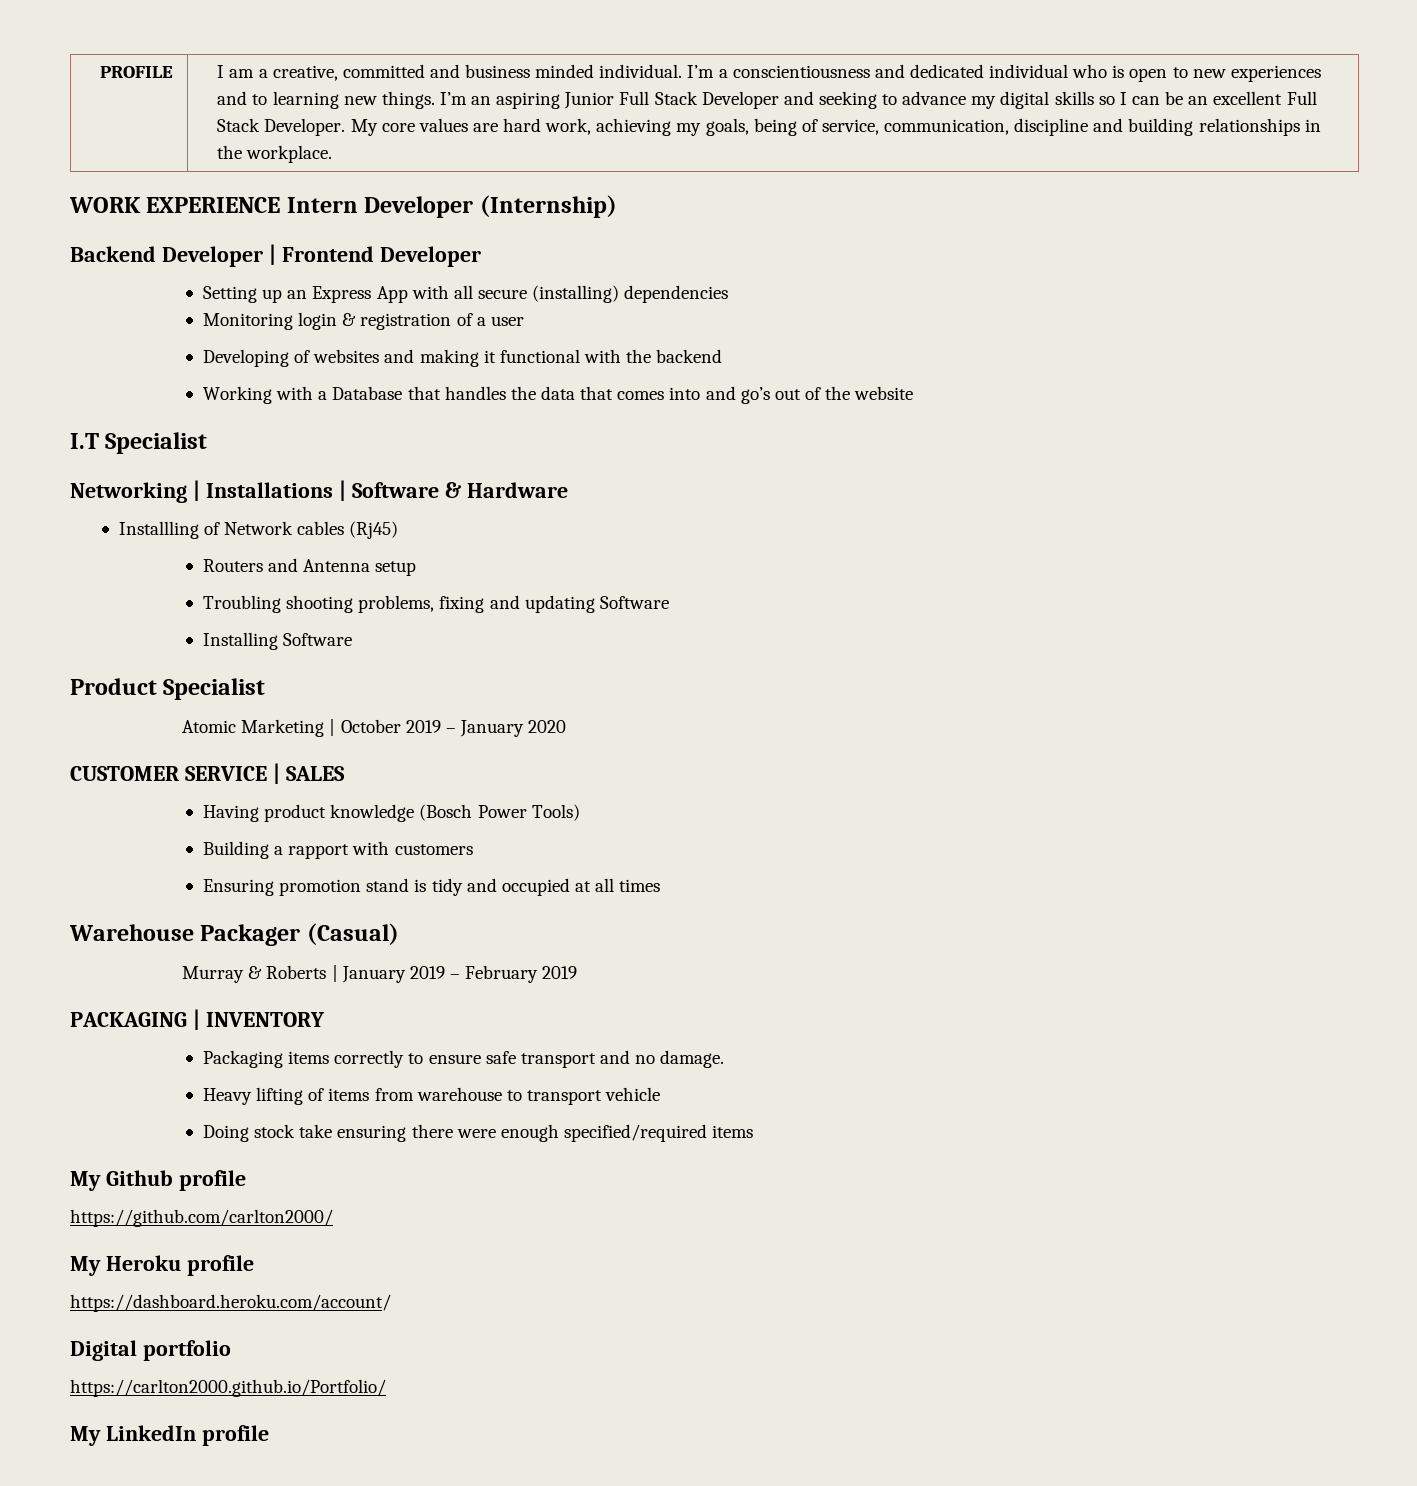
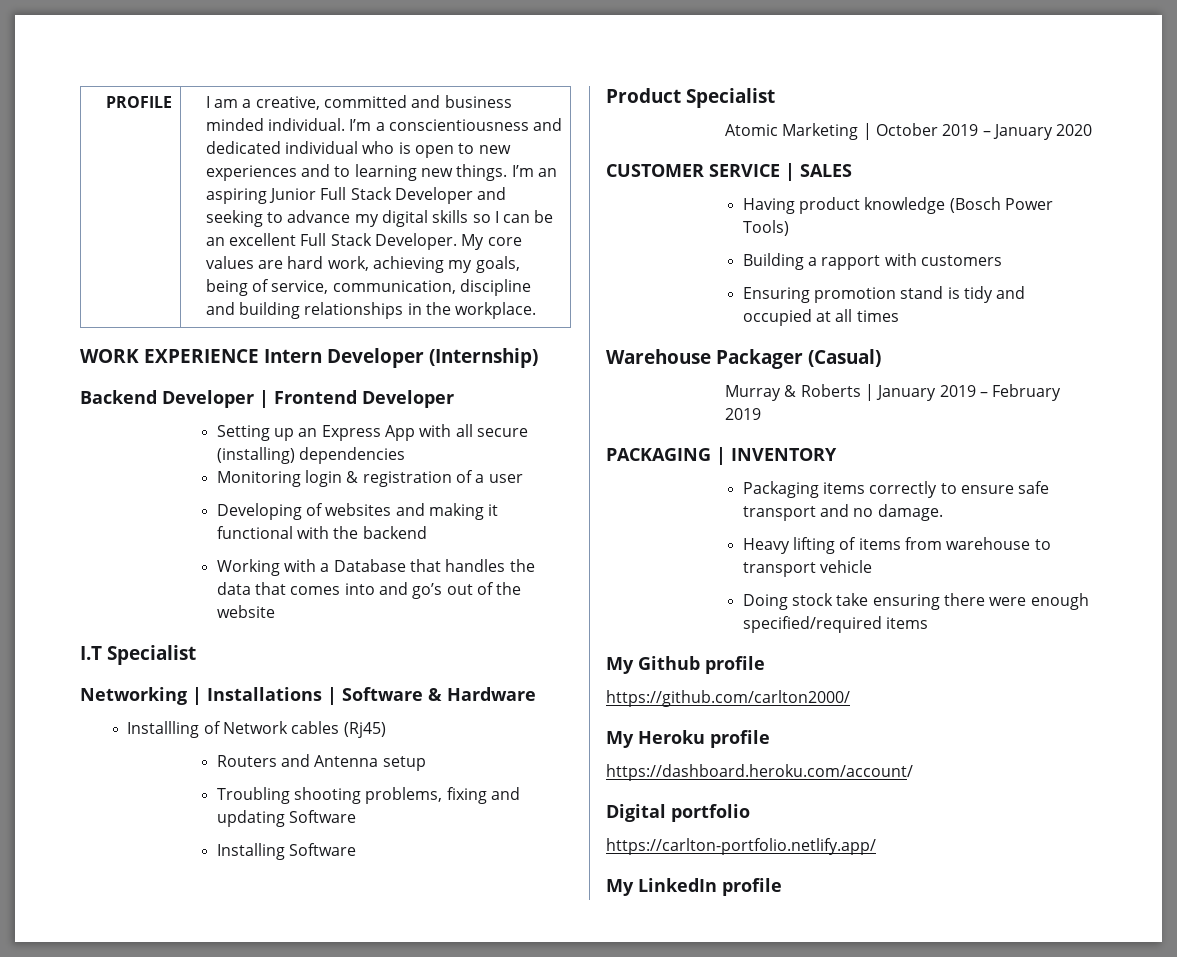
- https://carlton2000.github.io/Portfolio/
+ https://carlton-portfolio.netlify.app/

